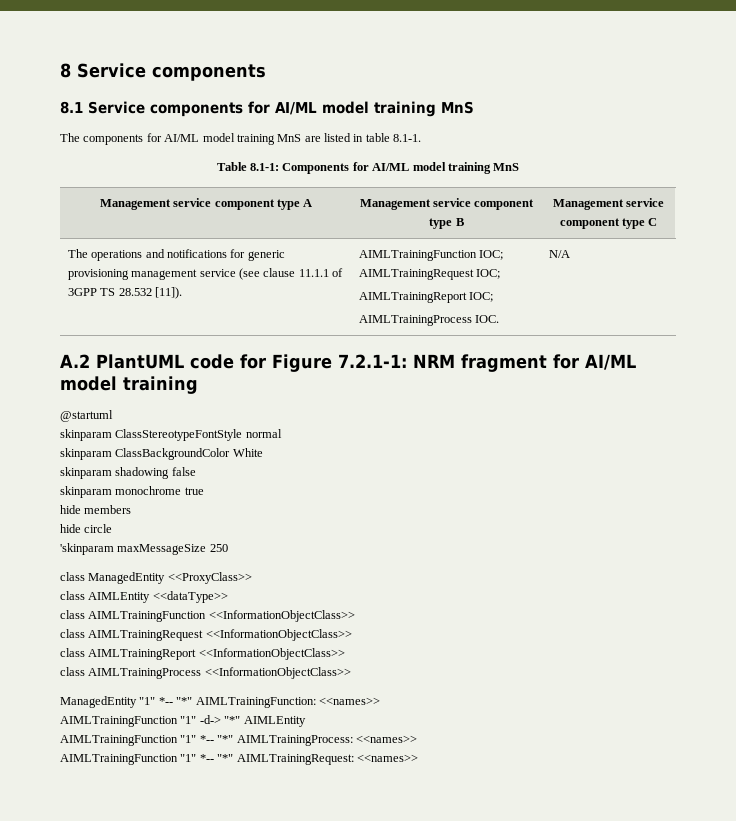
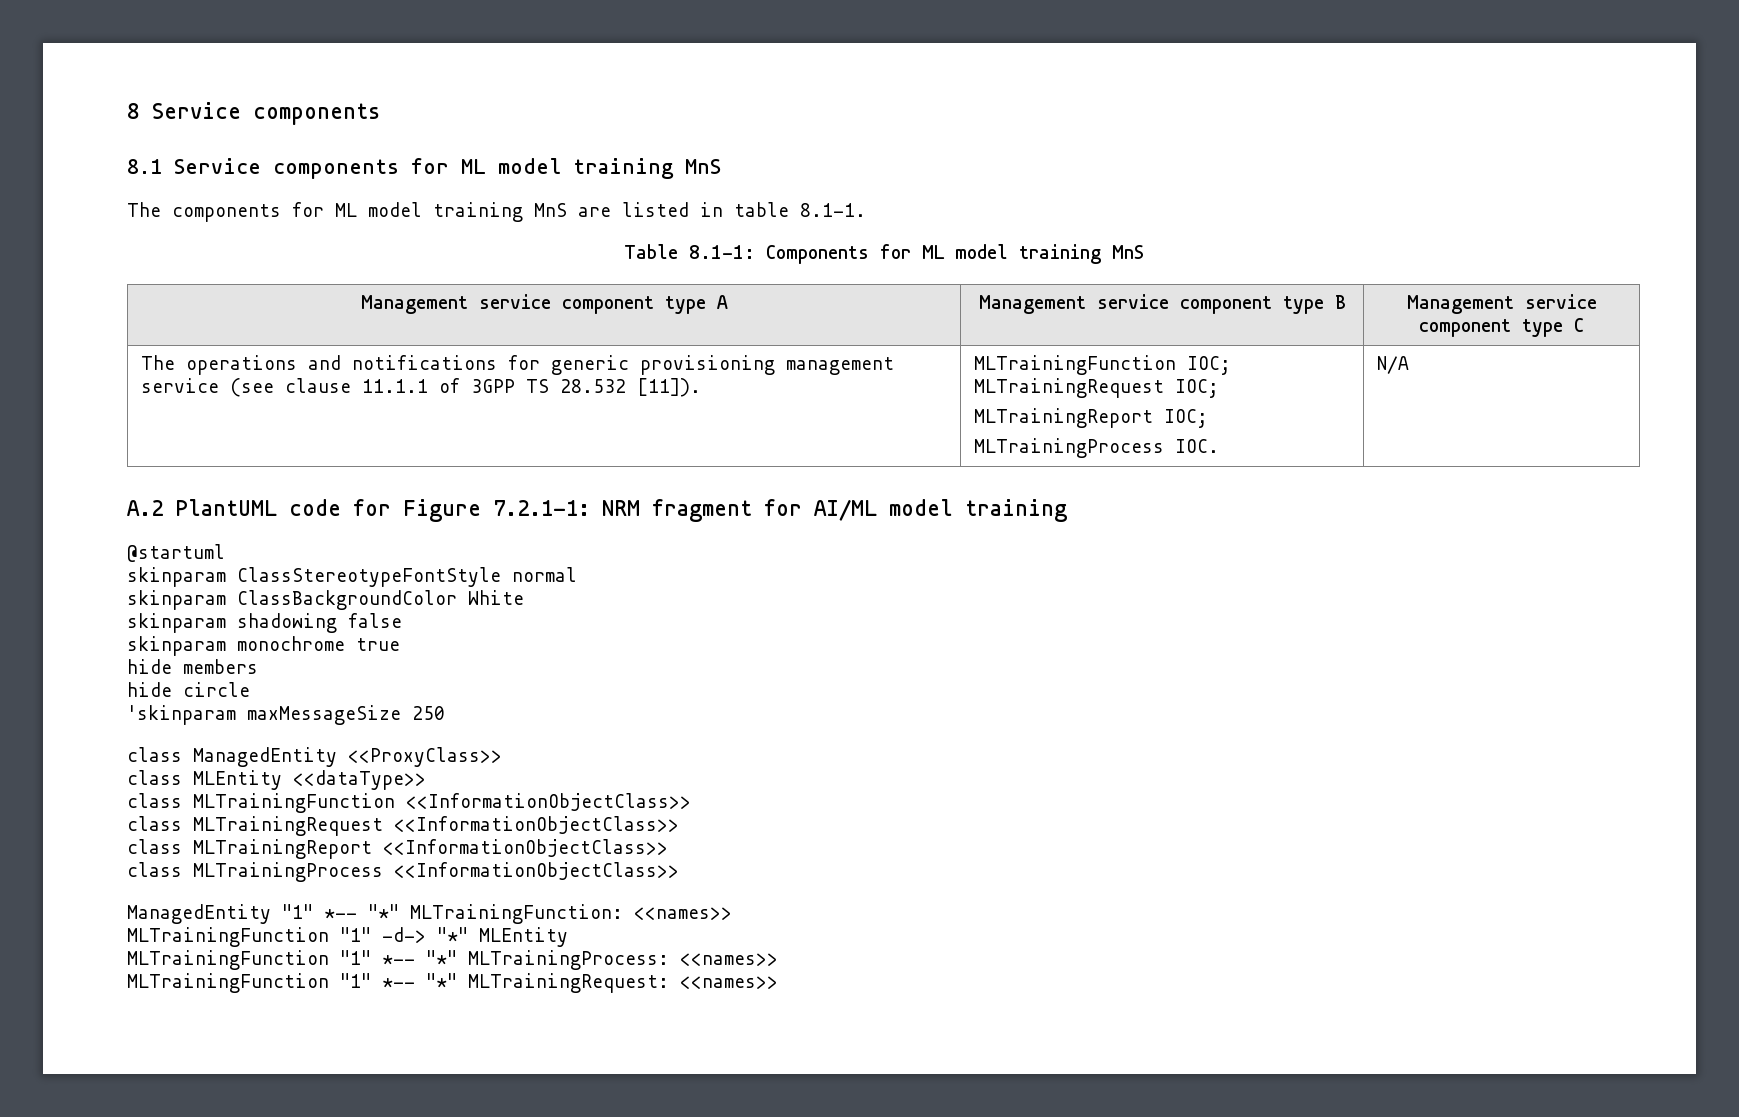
- 8.1 Service components for AI/ML model training MnS
+ 8.1 Service components for ML model training MnS
- The components for AI/ML model training MnS are listed in table 8.1-1.
+ The components for ML model training MnS are listed in table 8.1-1.
- Table 8.1-1: Components for AI/ML model training MnS
+ Table 8.1-1: Components for ML model training MnS
- The operations and notifications for generic provisioning management service (see clause 11.1.1 of 3GPP TS 28.532 [11]). | AIMLTrainingFunction IOC; AIMLTrainingRequest IOC;
- AIMLTrainingReport IOC;
- AIMLTrainingProcess IOC. | N/A
+ The operations and notifications for generic provisioning management service (see clause 11.1.1 of 3GPP TS 28.532 [11]). | MLTrainingFunction IOC; MLTrainingRequest IOC;
+ MLTrainingReport IOC;
+ MLTrainingProcess IOC. | N/A
- class AIMLEntity <<dataType>>
+ class MLEntity <<dataType>>
- class AIMLTrainingFunction <<InformationObjectClass>>
- class AIMLTrainingRequest <<InformationObjectClass>>
- class AIMLTrainingReport <<InformationObjectClass>>
- class AIMLTrainingProcess <<InformationObjectClass>>
+ class MLTrainingFunction <<InformationObjectClass>>
+ class MLTrainingRequest <<InformationObjectClass>>
+ class MLTrainingReport <<InformationObjectClass>>
+ class MLTrainingProcess <<InformationObjectClass>>
- ManagedEntity "1" *-- "*" AIMLTrainingFunction: <<names>>
- AIMLTrainingFunction "1" -d-> "*" AIMLEntity
- AIMLTrainingFunction "1" *-- "*" AIMLTrainingProcess: <<names>>
- AIMLTrainingFunction "1" *-- "*" AIMLTrainingRequest: <<names>>
+ ManagedEntity "1" *-- "*" MLTrainingFunction: <<names>>
+ MLTrainingFunction "1" -d-> "*" MLEntity
+ MLTrainingFunction "1" *-- "*" MLTrainingProcess: <<names>>
+ MLTrainingFunction "1" *-- "*" MLTrainingRequest: <<names>>

